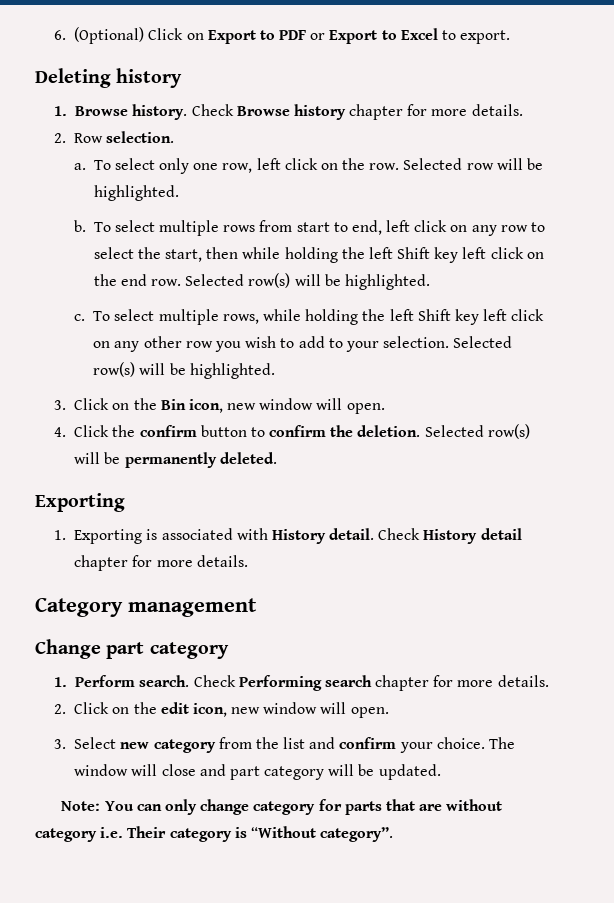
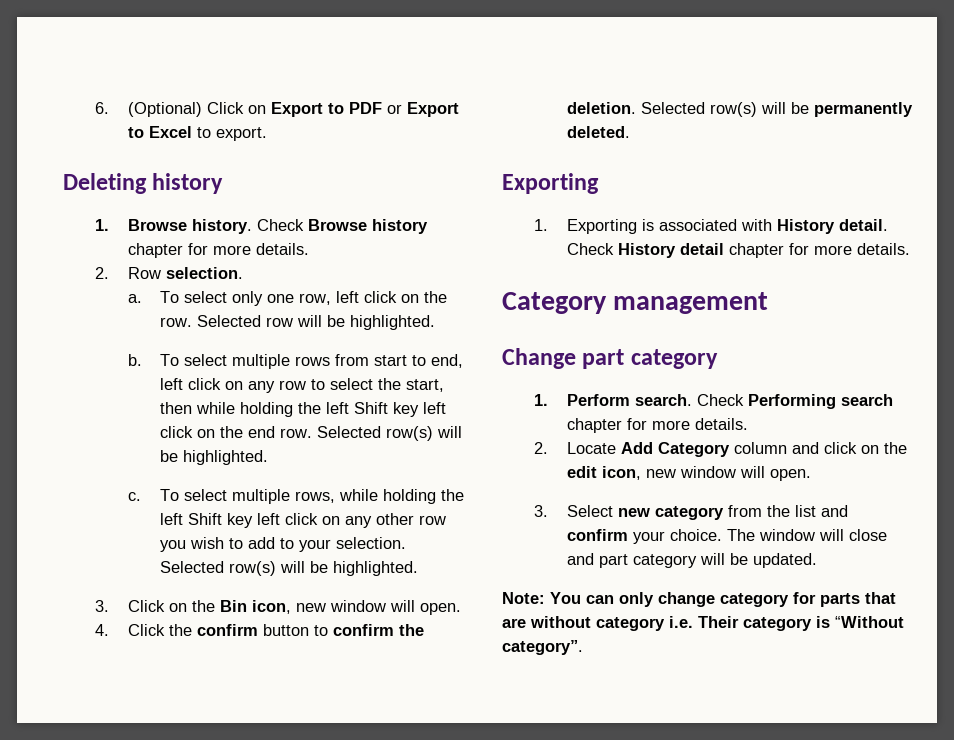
- 2. Click on the edit icon, new window will open.
+ 2. Locate Add Category column and click on the edit icon, new window will open.

